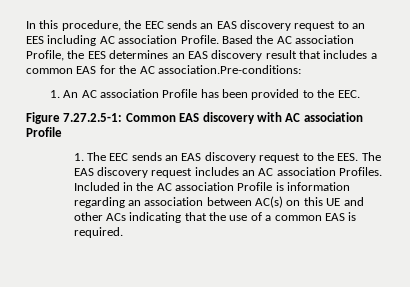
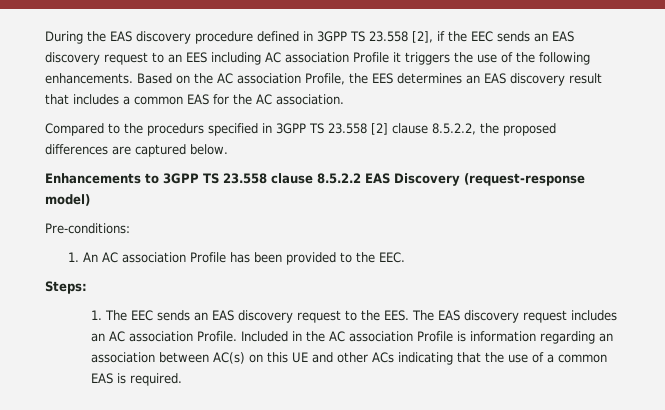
- In this procedure, the EEC sends an EAS discovery request to an EES including AC association Profile. Based the AC association Profile, the EES determines an EAS discovery result that includes a common EAS for the AC association.Pre-conditions:
+ During the EAS discovery procedure defined in 3GPP TS 23.558 [2], if the EEC sends an EAS discovery request to an EES including AC association Profile it triggers the use of the following enhancements. Based on the AC association Profile, the EES determines an EAS discovery result that includes a common EAS for the AC association.
+ Compared to the procedurs specified in 3GPP TS 23.558 [2] clause 8.5.2.2, the proposed differences are captured below.
+ Enhancements to 3GPP TS 23.558 clause 8.5.2.2 EAS Discovery (request-response model)
+ Pre-conditions:
- Figure 7.27.2.5-1: Common EAS discovery with AC association Profile
+ Steps:
- 1. The EEC sends an EAS discovery request to the EES. The EAS discovery request includes an AC association Profiles.
+ 1. The EEC sends an EAS discovery request to the EES. The EAS discovery request includes an AC association Profile.

